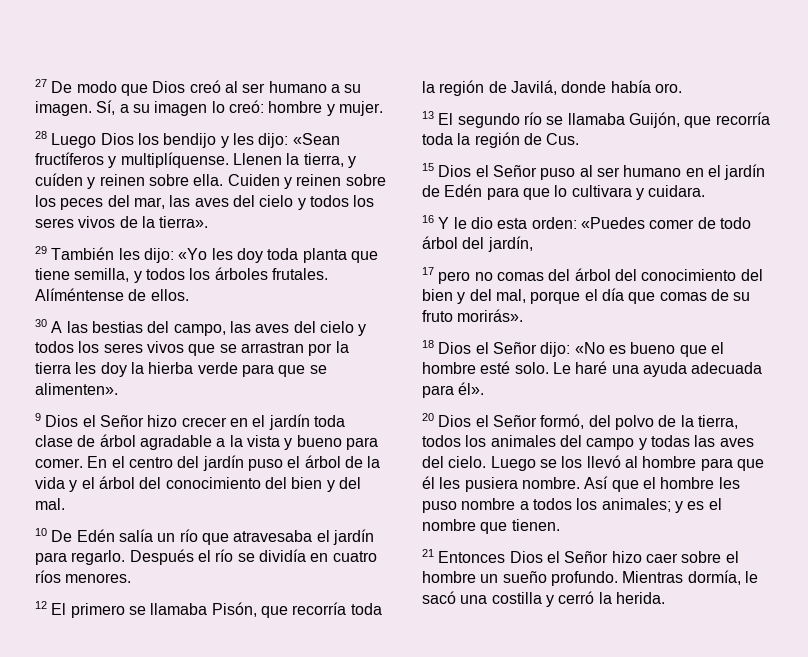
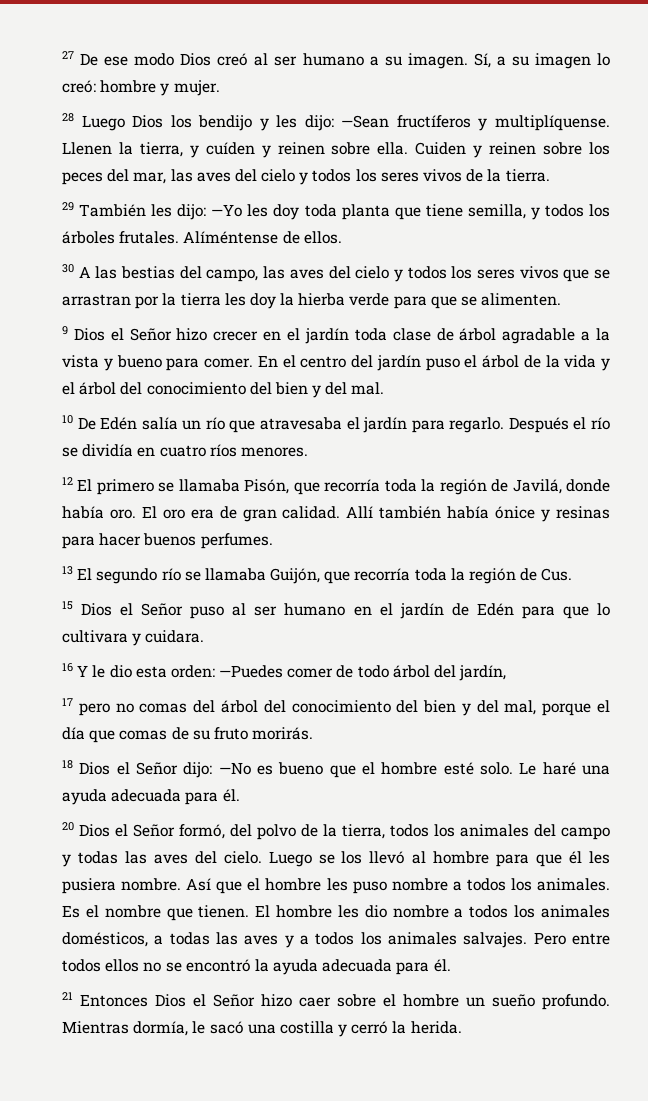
- 27 De modo que Dios creó al ser humano a su imagen.
+ 27 De ese modo Dios creó al ser humano a su imagen.
- 28 Luego Dios los bendijo y les dijo: «Sean fructíferos y multiplíquense.
+ 28 Luego Dios los bendijo y les dijo: —Sean fructíferos y multiplíquense.
- Cuiden y reinen sobre los peces del mar, las aves del cielo y todos los seres vivos de la tierra».
+ Cuiden y reinen sobre los peces del mar, las aves del cielo y todos los seres vivos de la tierra.
- 29 También les dijo: «Yo les doy toda planta que tiene semilla, y todos los árboles frutales.
+ 29 También les dijo: —Yo les doy toda planta que tiene semilla, y todos los árboles frutales.
- 30 A las bestias del campo, las aves del cielo y todos los seres vivos que se arrastran por la tierra les doy la hierba verde para que se alimenten».
+ 30 A las bestias del campo, las aves del cielo y todos los seres vivos que se arrastran por la tierra les doy la hierba verde para que se alimenten.
+ El oro era de gran calidad. Allí también había ónice y resinas para hacer buenos perfumes.
- 16 Y le dio esta orden: «Puedes comer de todo árbol del jardín,
+ 16 Y le dio esta orden: —Puedes comer de todo árbol del jardín,
- 17 pero no comas del árbol del conocimiento del bien y del mal, porque el día que comas de su fruto morirás».
+ 17 pero no comas del árbol del conocimiento del bien y del mal, porque el día que comas de su fruto morirás.
- 18 Dios el Señor dijo: «No es bueno que el hombre esté solo.
+ 18 Dios el Señor dijo: —No es bueno que el hombre esté solo.
- Le haré una ayuda adecuada para él».
+ Le haré una ayuda adecuada para él.
- Así que el hombre les puso nombre a todos los animales; y es el nombre que tienen.
+ Así que el hombre les puso nombre a todos los animales. Es el nombre que tienen. El hombre les dio nombre a todos los animales domésticos, a todas las aves y a todos los animales salvajes. Pero entre todos ellos no se encontró la ayuda adecuada para él.

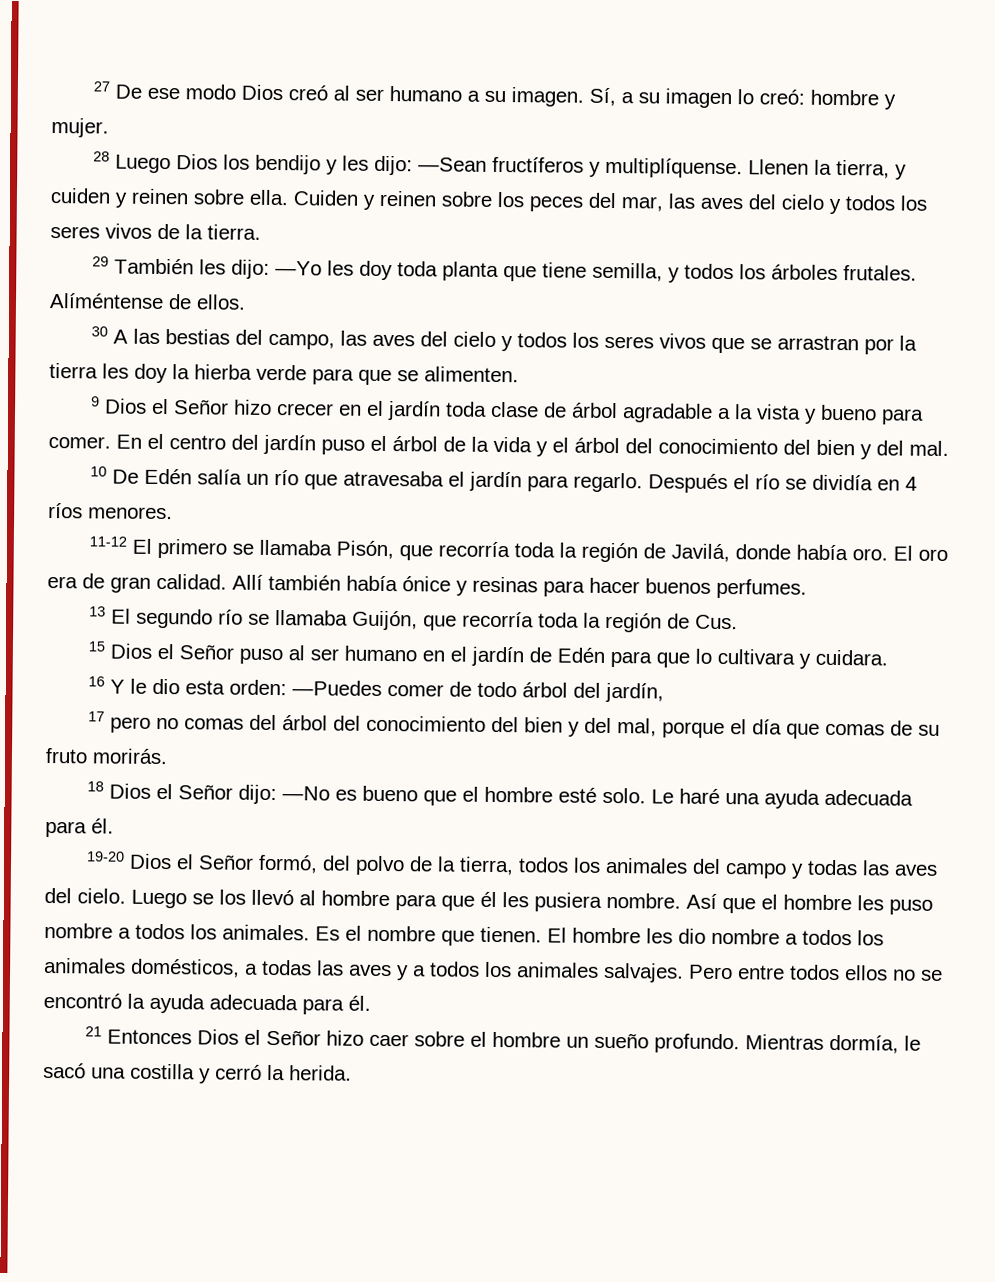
- Llenen la tierra, y cuíden y reinen sobre ella.
+ Llenen la tierra, y cuiden y reinen sobre ella.
- Después el río se dividía en cuatro ríos menores.
+ Después el río se dividía en 4 ríos menores.
- 12 El primero se llamaba Pisón, que recorría toda la región de Javilá, donde había oro.
+ 11-12 El primero se llamaba Pisón, que recorría toda la región de Javilá, donde había oro.
- 20 Dios el Señor formó, del polvo de la tierra, todos los animales del campo y todas las aves del cielo.
+ 19-20 Dios el Señor formó, del polvo de la tierra, todos los animales del campo y todas las aves del cielo.

